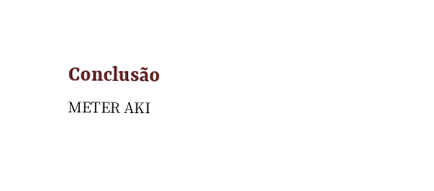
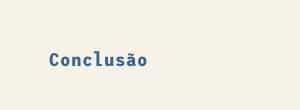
- METER AKI

